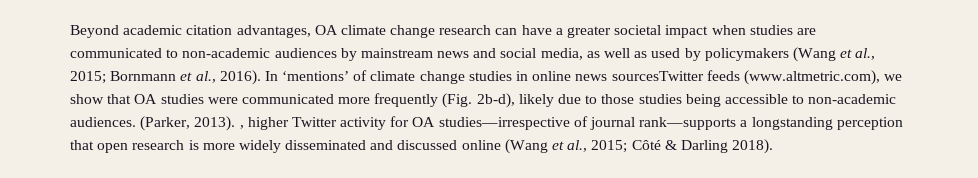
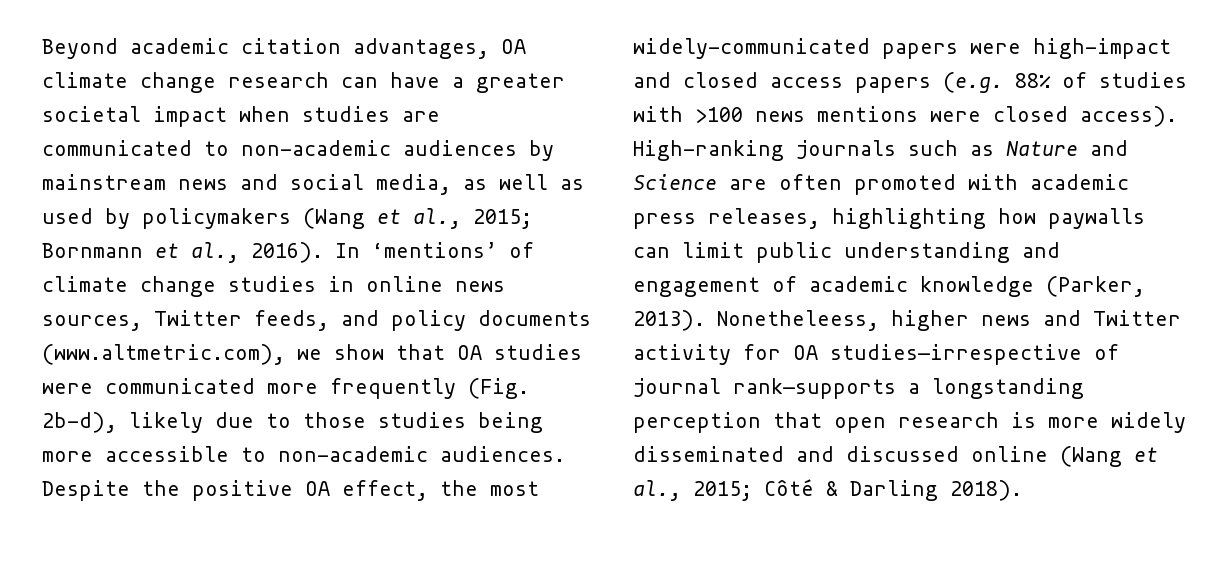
- In ‘mentions’ of climate change studies in online news sourcesTwitter feeds (www.altmetric.com), we show that OA studies were communicated more frequently (Fig. 2b-d), likely due to those studies being accessible to non-academic audiences.
+ In ‘mentions’ of climate change studies in online news sources, Twitter feeds, and policy documents (www.altmetric.com), we show that OA studies were communicated more frequently (Fig. 2b-d), likely due to those studies being more accessible to non-academic audiences.
- (Parker, 2013). , higher Twitter activity for OA studies—irrespective of journal rank—supports a longstanding perception that open research is more widely disseminated and discussed online (Wang et al., 2015; Côté & Darling 2018).
+ Despite the positive OA effect, the most widely-communicated papers were high-impact and closed access papers (e.g. 88% of studies with >100 news mentions were closed access). High-ranking journals such as Nature and Science are often promoted with academic press releases, highlighting how paywalls can limit public understanding and engagement of academic knowledge (Parker, 2013). Nonetheleess, higher news and Twitter activity for OA studies—irrespective of journal rank—supports a longstanding perception that open research is more widely disseminated and discussed online (Wang et al., 2015; Côté & Darling 2018).

